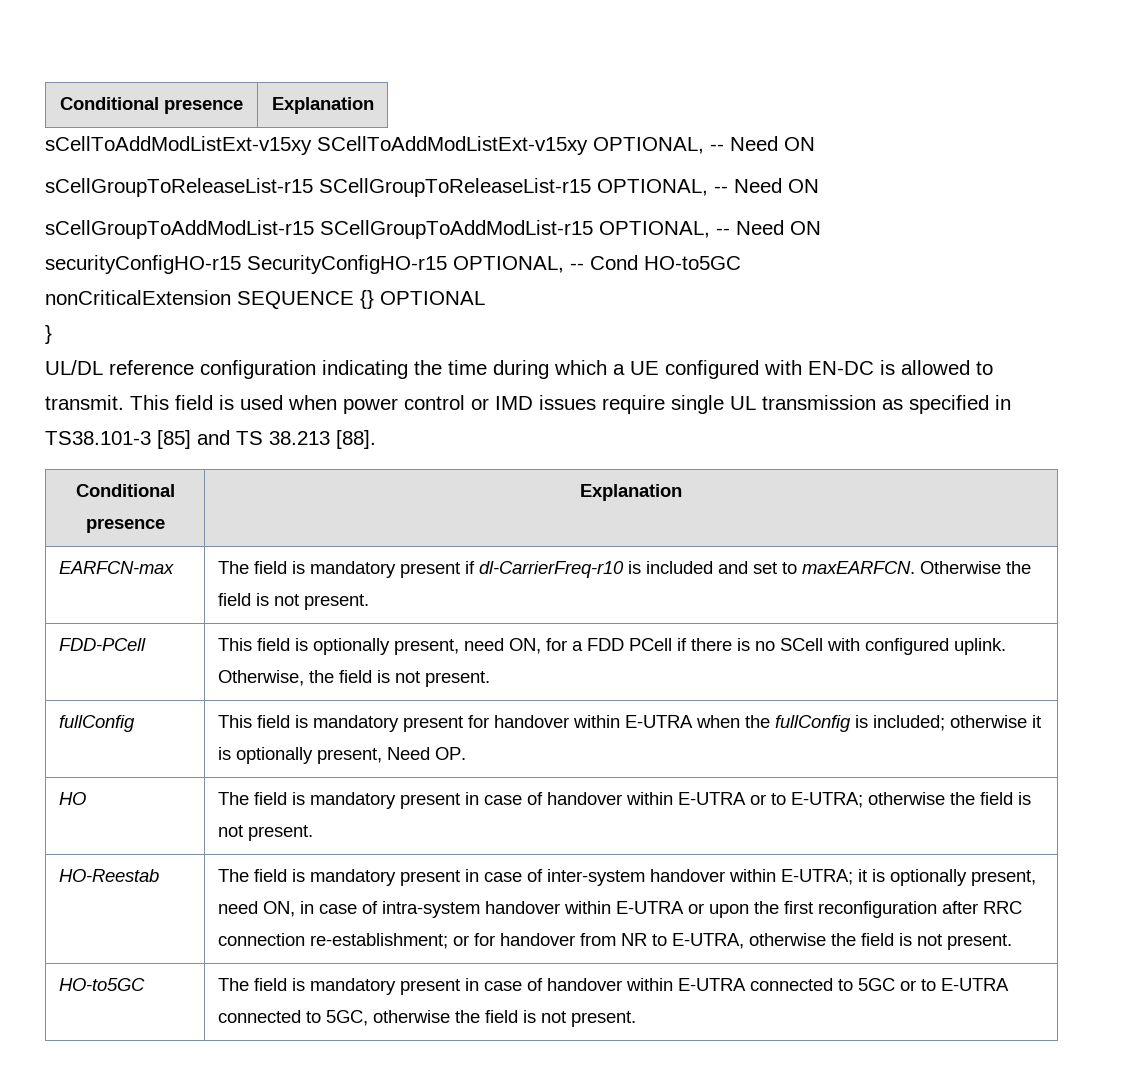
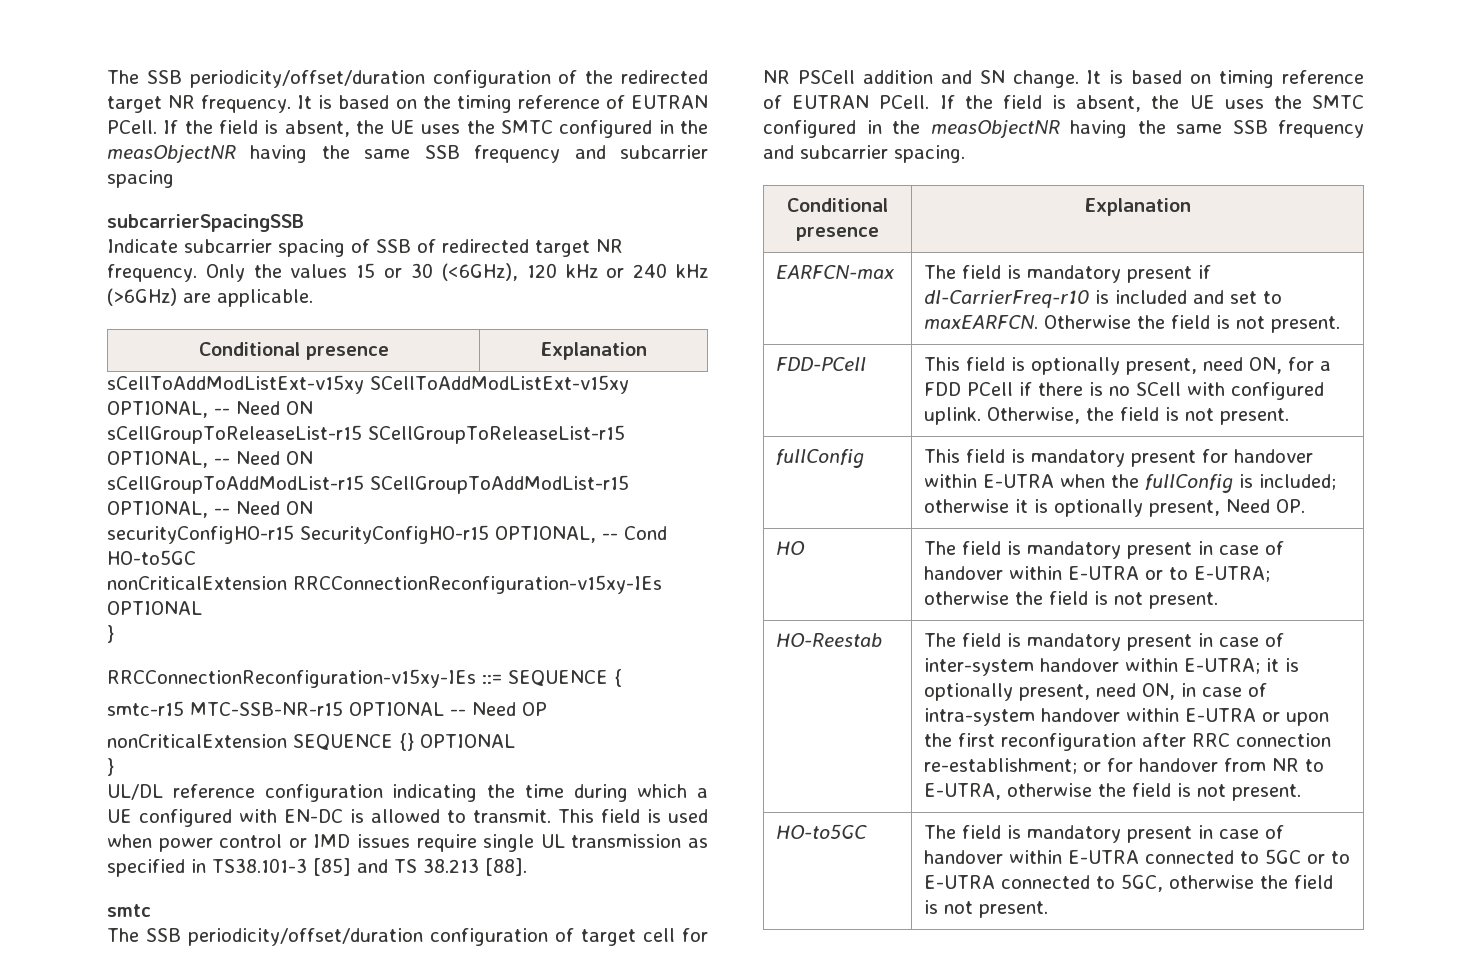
+ The SSB periodicity/offset/duration configuration of the redirected target NR frequency. It is based on the timing reference of EUTRAN PCell. If the field is absent, the UE uses the SMTC configured in the measObjectNR having the same SSB frequency and subcarrier spacing
+ subcarrierSpacingSSB
+ Indicate subcarrier spacing of SSB of redirected target NR frequency. Only the values 15 or 30 (<6GHz), 120 kHz or 240 kHz (>6GHz) are applicable.
+ nonCriticalExtension RRCConnectionReconfiguration-v15xy-IEs OPTIONAL
+ }
+ RRCConnectionReconfiguration-v15xy-IEs ::= SEQUENCE {
+ smtc-r15 MTC-SSB-NR-r15 OPTIONAL -- Need OP
+ smtc
+ The SSB periodicity/offset/duration configuration of target cell for NR PSCell addition and SN change. It is based on timing reference of EUTRAN PCell. If the field is absent, the UE uses the SMTC configured in the measObjectNR having the same SSB frequency and subcarrier spacing.

